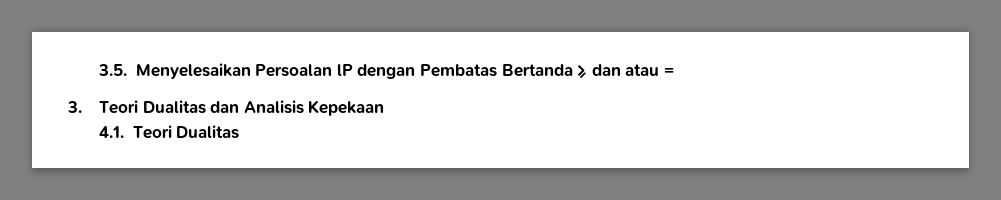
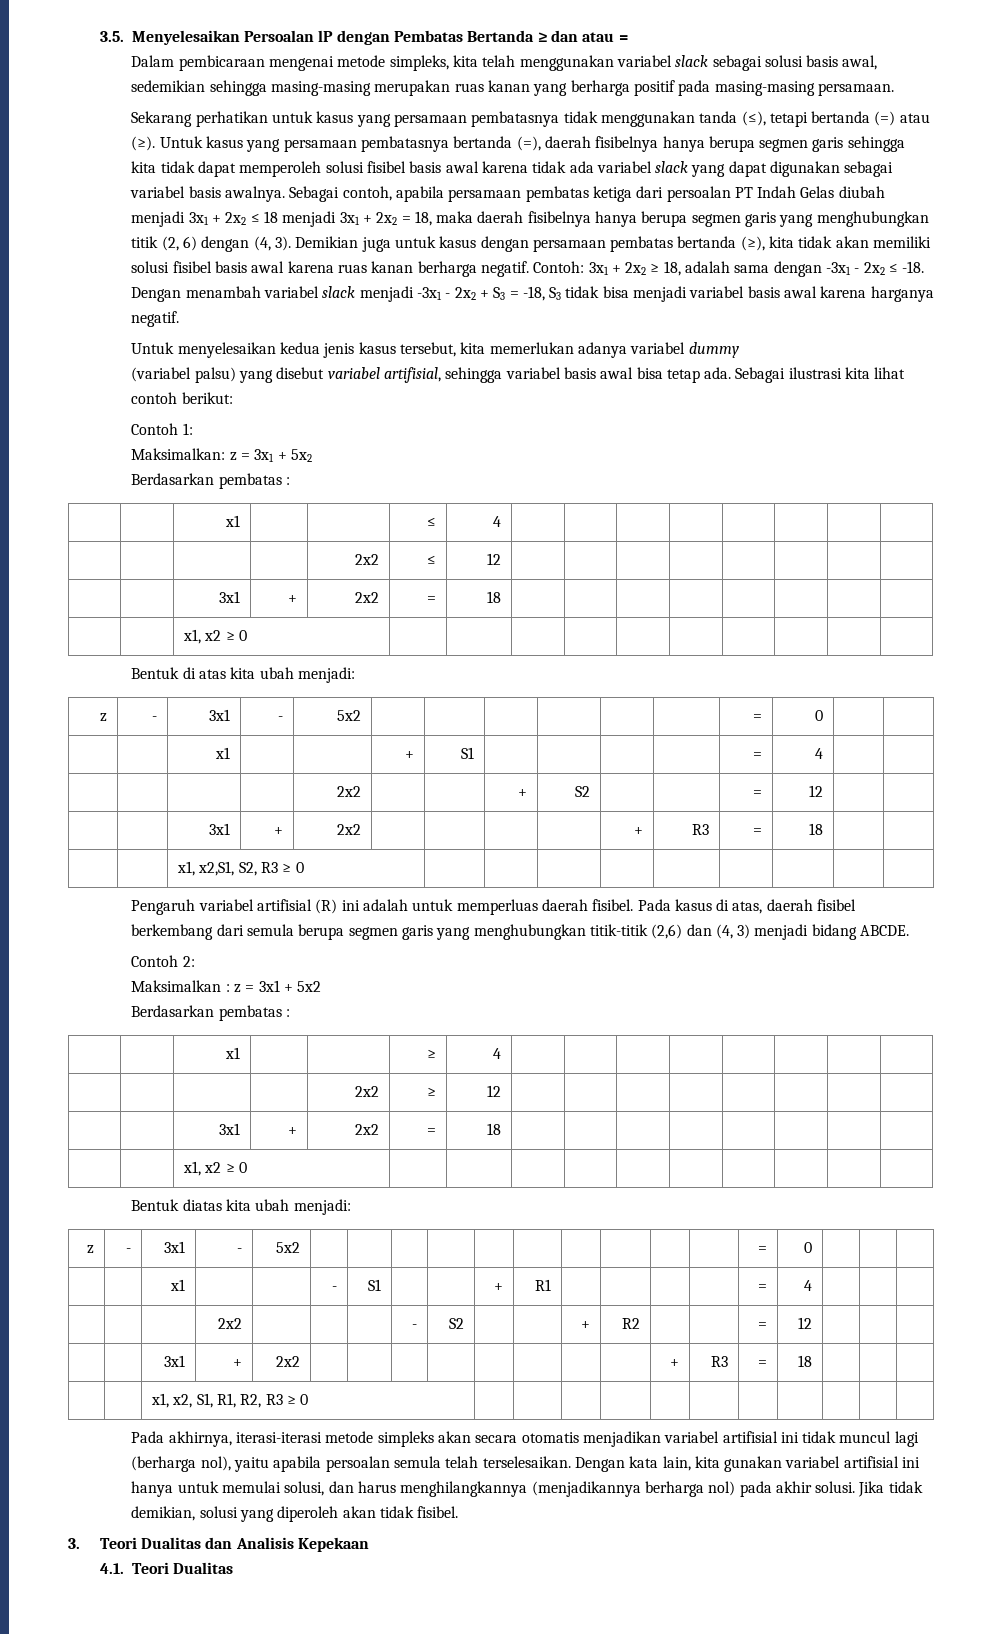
+ Dalam pembicaraan mengenai metode simpleks, kita telah menggunakan variabel slack sebagai solusi basis awal, sedemikian sehingga masing-masing merupakan ruas kanan yang berharga positif pada masing-masing persamaan.
+ Sekarang perhatikan untuk kasus yang persamaan pembatasnya tidak menggunakan tanda (≤), tetapi bertanda (=) atau (≥). Untuk kasus yang persamaan pembatasnya bertanda (=), daerah fisibelnya hanya berupa segmen garis sehingga kita tidak dapat memperoleh solusi fisibel basis awal karena tidak ada variabel slack yang dapat digunakan sebagai variabel basis awalnya. Sebagai contoh, apabila persamaan pembatas ketiga dari persoalan PT Indah Gelas diubah menjadi 3x1 + 2x2 ≤ 18 menjadi 3x1 + 2x2 = 18, maka daerah fisibelnya hanya berupa segmen garis yang menghubungkan titik (2, 6) dengan (4, 3). Demikian juga untuk kasus dengan persamaan pembatas bertanda (≥), kita tidak akan memiliki solusi fisibel basis awal karena ruas kanan berharga negatif. Contoh: 3x1 + 2x2 ≥ 18, adalah sama dengan -3x1 - 2x2 ≤ -18. Dengan menambah variabel slack menjadi -3x1 - 2x2 + S3 = -18, S3 tidak bisa menjadi variabel basis awal karena harganya negatif.
+ Untuk menyelesaikan kedua jenis kasus tersebut, kita memerlukan adanya variabel dummy
+ (variabel palsu) yang disebut variabel artifisial, sehingga variabel basis awal bisa tetap ada. Sebagai ilustrasi kita lihat contoh berikut:
+ Contoh 1:
+ Maksimalkan: z = 3x1 + 5x2
+ Berdasarkan pembatas :
+ | | x1 | | | ≤ | 4 | | | | | | | |
+ | | | | 2x2 | ≤ | 12 | | | | | | | |
+ | | 3x1 | + | 2x2 | = | 18 | | | | | | | |
+ | | x1, x2 ≥ 0 | | | | | | | | | |
+ Bentuk di atas kita ubah menjadi:
+ z | - | 3x1 | - | 5x2 | | | | | | | = | 0 | |
+ | | x1 | | | + | S1 | | | | | = | 4 | |
+ | | | | 2x2 | | | + | S2 | | | = | 12 | |
+ | | 3x1 | + | 2x2 | | | | | + | R3 | = | 18 | |
+ | | x1, x2,S1, S2, R3 ≥ 0 | | | | | | | | |
+ Pengaruh variabel artifisial (R) ini adalah untuk memperluas daerah fisibel. Pada kasus di atas, daerah fisibel berkembang dari semula berupa segmen garis yang menghubungkan titik-titik (2,6) dan (4, 3) menjadi bidang ABCDE.
+ Contoh 2:
+ Maksimalkan : z = 3x1 + 5x2
+ Berdasarkan pembatas :
+ | | x1 | | | ≥ | 4 | | | | | | | |
+ | | | | 2x2 | ≥ | 12 | | | | | | | |
+ | | 3x1 | + | 2x2 | = | 18 | | | | | | | |
+ | | x1, x2 ≥ 0 | | | | | | | | | |
+ Bentuk diatas kita ubah menjadi:
+ z | - | 3x1 | - | 5x2 | | | | | | | | | | | = | 0 | | |
+ | | x1 | | | - | S1 | | | + | R1 | | | | | = | 4 | | |
+ | | | 2x2 | | | | - | S2 | | | + | R2 | | | = | 12 | | |
+ | | 3x1 | + | 2x2 | | | | | | | | | + | R3 | = | 18 | | |
+ | | x1, x2, S1, R1, R2, R3 ≥ 0 | | | | | | | | | | |
+ Pada akhirnya, iterasi-iterasi metode simpleks akan secara otomatis menjadikan variabel artifisial ini tidak muncul lagi (berharga nol), yaitu apabila persoalan semula telah terselesaikan. Dengan kata lain, kita gunakan variabel artifisial ini hanya untuk memulai solusi, dan harus menghilangkannya (menjadikannya berharga nol) pada akhir solusi. Jika tidak demikian, solusi yang diperoleh akan tidak fisibel.

